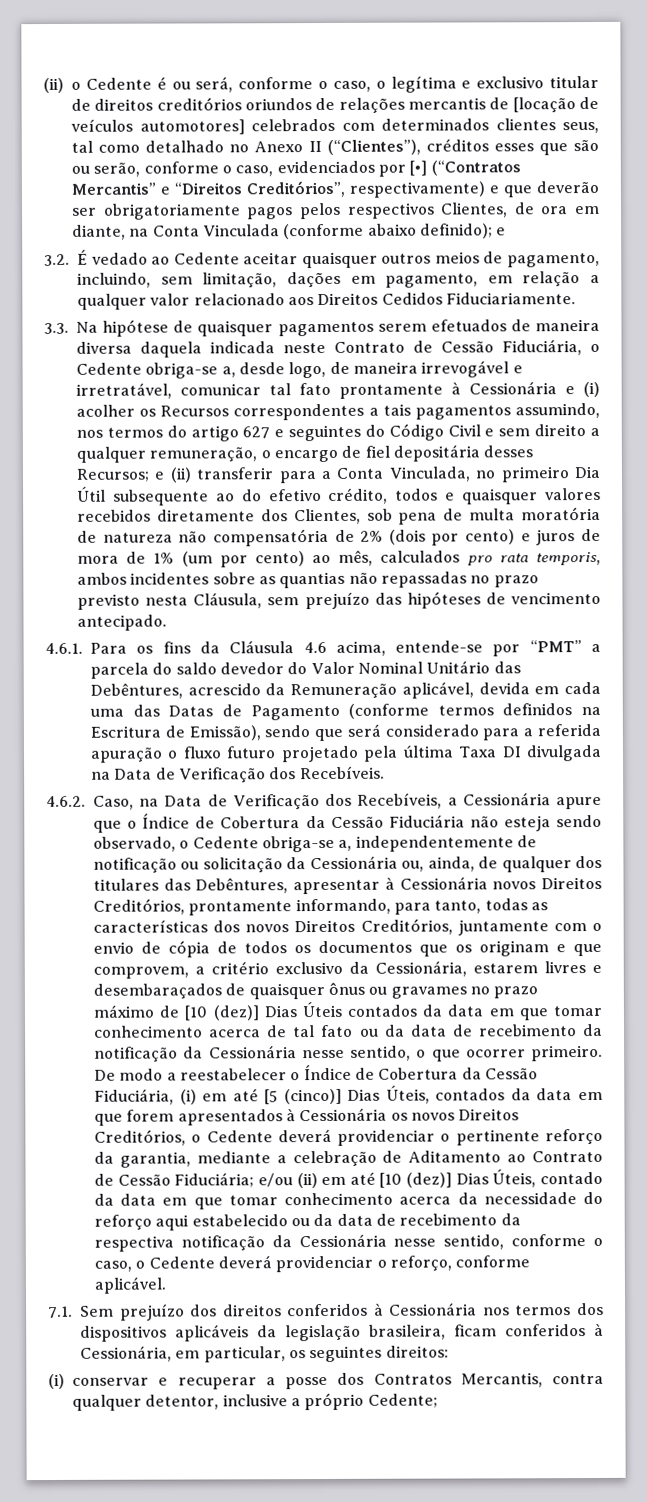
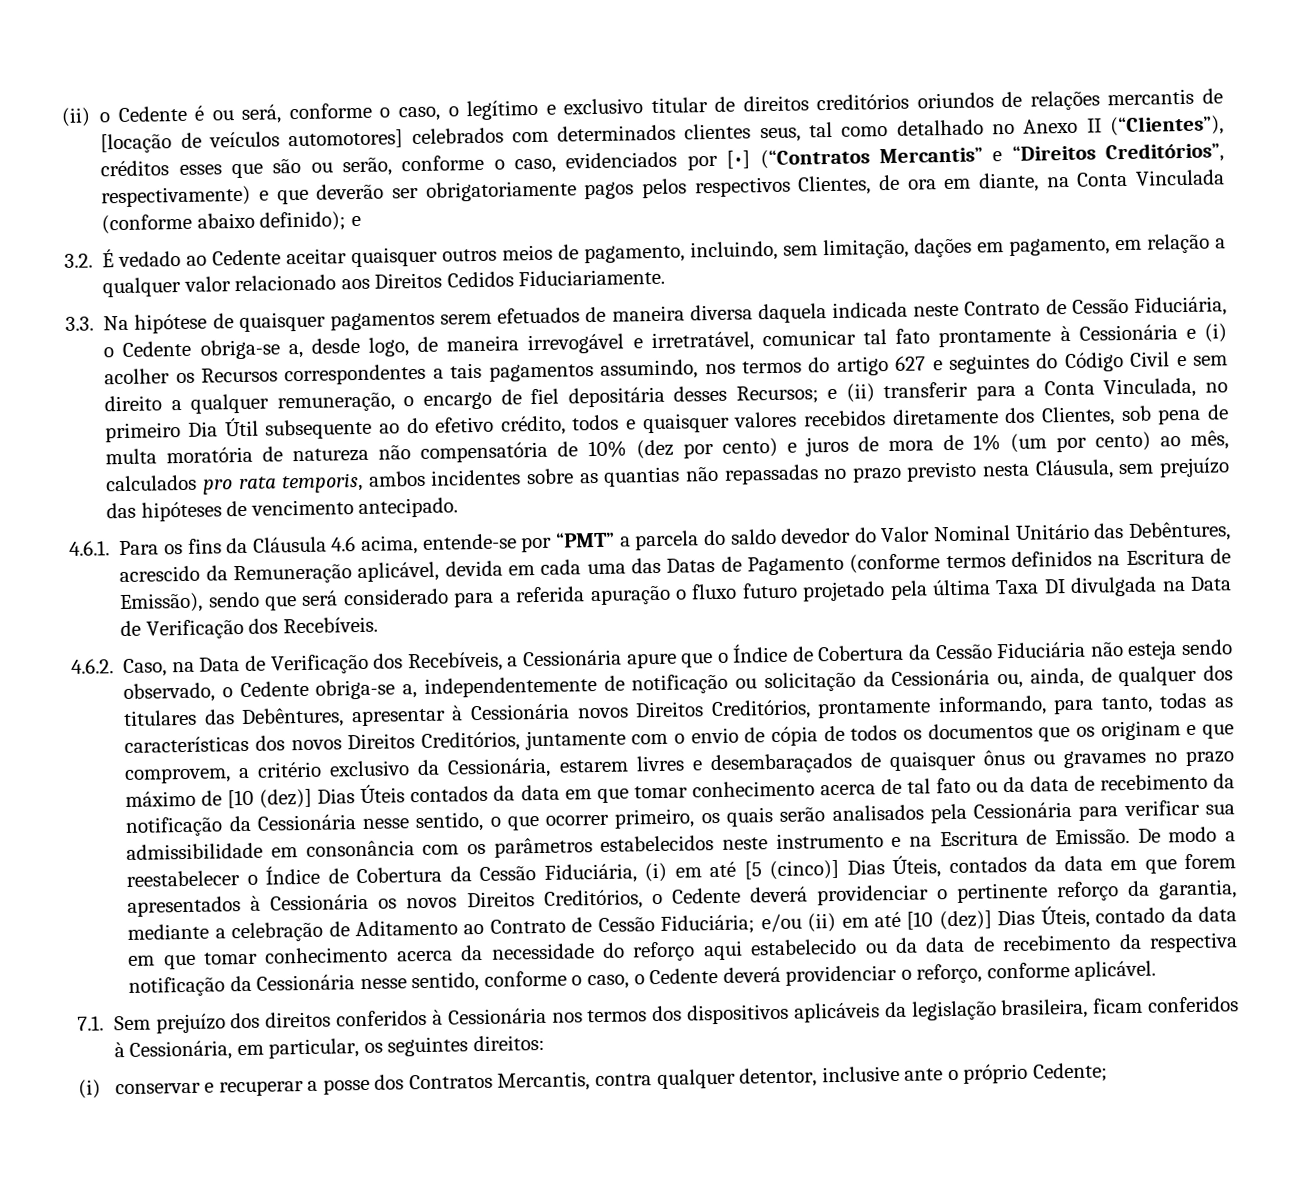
- (ii) o Cedente é ou será, conforme o caso, o legítima e exclusivo titular de direitos creditórios oriundos de relações mercantis de [locação de veículos automotores] celebrados com determinados clientes seus, tal como detalhado no Anexo II (“Clientes”), créditos esses que são ou serão, conforme o caso, evidenciados por [•] (“Contratos Mercantis” e “Direitos Creditórios”, respectivamente) e que deverão ser obrigatoriamente pagos pelos respectivos Clientes, de ora em diante, na Conta Vinculada (conforme abaixo definido);
+ (ii) o Cedente é ou será, conforme o caso, o legítimo e exclusivo titular de direitos creditórios oriundos de relações mercantis de [locação de veículos automotores] celebrados com determinados clientes seus, tal como detalhado no Anexo II (“Clientes”), créditos esses que são ou serão, conforme o caso, evidenciados por [•] (“Contratos Mercantis” e “Direitos Creditórios”, respectivamente) e que deverão ser obrigatoriamente pagos pelos respectivos Clientes, de ora em diante, na Conta Vinculada (conforme abaixo definido);
- e (ii) transferir para a Conta Vinculada, no primeiro Dia Útil subsequente ao do efetivo crédito, todos e quaisquer valores recebidos diretamente dos Clientes, sob pena de multa moratória de natureza não compensatória de 2% (dois por cento) e juros de mora de 1% (um por cento) ao mês, calculados pro rata temporis, ambos incidentes sobre as quantias não repassadas no prazo previsto nesta Cláusula, sem prejuízo das hipóteses de vencimento antecipado.
+ e (ii) transferir para a Conta Vinculada, no primeiro Dia Útil subsequente ao do efetivo crédito, todos e quaisquer valores recebidos diretamente dos Clientes, sob pena de multa moratória de natureza não compensatória de 10% (dez por cento) e juros de mora de 1% (um por cento) ao mês, calculados pro rata temporis, ambos incidentes sobre as quantias não repassadas no prazo previsto nesta Cláusula, sem prejuízo das hipóteses de vencimento antecipado.
- 4.6.2. Caso, na Data de Verificação dos Recebíveis, a Cessionária apure que o Índice de Cobertura da Cessão Fiduciária não esteja sendo observado, o Cedente obriga-se a, independentemente de notificação ou solicitação da Cessionária ou, ainda, de qualquer dos titulares das Debêntures, apresentar à Cessionária novos Direitos Creditórios, prontamente informando, para tanto, todas as características dos novos Direitos Creditórios, juntamente com o envio de cópia de todos os documentos que os originam e que comprovem, a critério exclusivo da Cessionária, estarem livres e desembaraçados de quaisquer ônus ou gravames no prazo máximo de [10 (dez)] Dias Úteis contados da data em que tomar conhecimento acerca de tal fato ou da data de recebimento da notificação da Cessionária nesse sentido, o que ocorrer primeiro.
+ 4.6.2. Caso, na Data de Verificação dos Recebíveis, a Cessionária apure que o Índice de Cobertura da Cessão Fiduciária não esteja sendo observado, o Cedente obriga-se a, independentemente de notificação ou solicitação da Cessionária ou, ainda, de qualquer dos titulares das Debêntures, apresentar à Cessionária novos Direitos Creditórios, prontamente informando, para tanto, todas as características dos novos Direitos Creditórios, juntamente com o envio de cópia de todos os documentos que os originam e que comprovem, a critério exclusivo da Cessionária, estarem livres e desembaraçados de quaisquer ônus ou gravames no prazo máximo de [10 (dez)] Dias Úteis contados da data em que tomar conhecimento acerca de tal fato ou da data de recebimento da notificação da Cessionária nesse sentido, o que ocorrer primeiro, os quais serão analisados pela Cessionária para verificar sua admissibilidade em consonância com os parâmetros estabelecidos neste instrumento e na Escritura de Emissão.
- (i) conservar e recuperar a posse dos Contratos Mercantis, contra qualquer detentor, inclusive a próprio Cedente;
+ (i) conservar e recuperar a posse dos Contratos Mercantis, contra qualquer detentor, inclusive ante o próprio Cedente;

